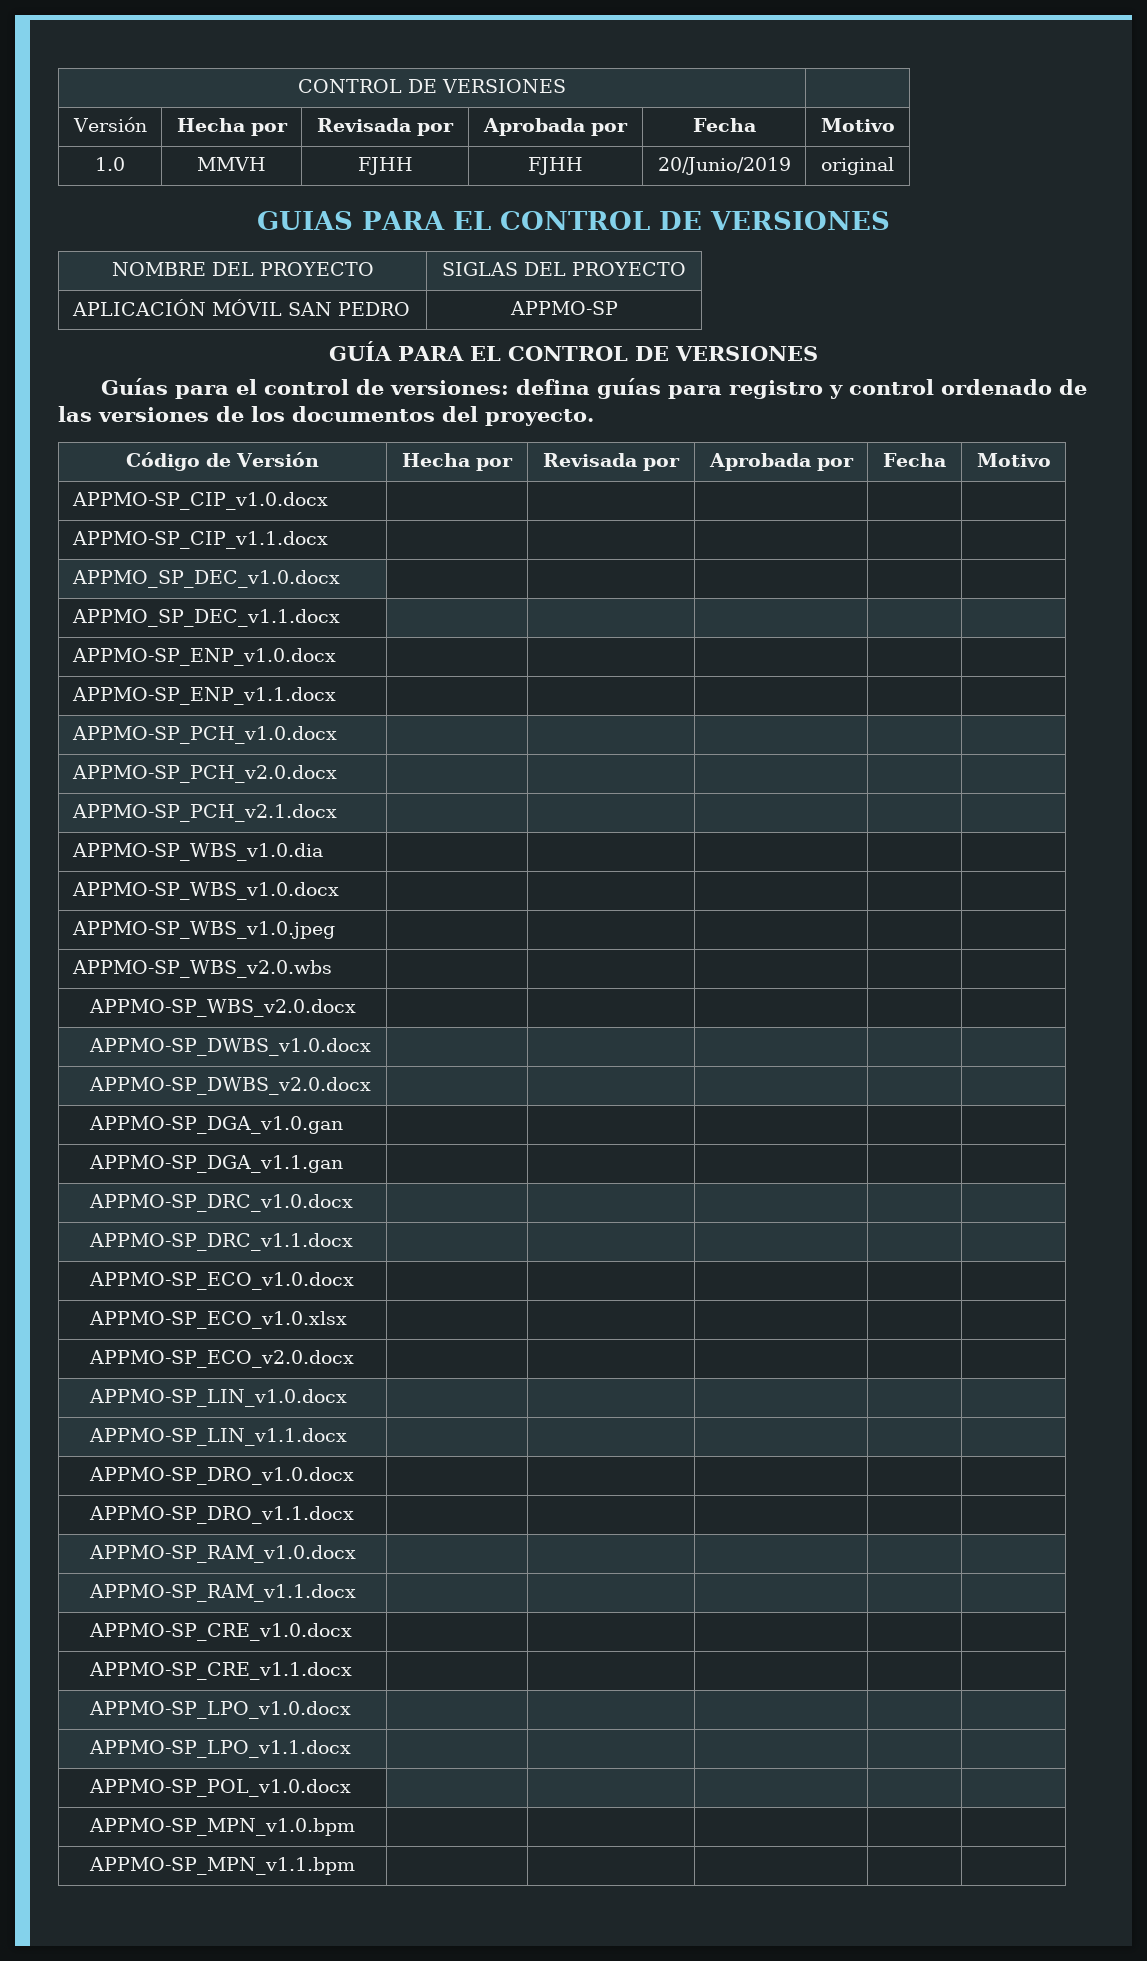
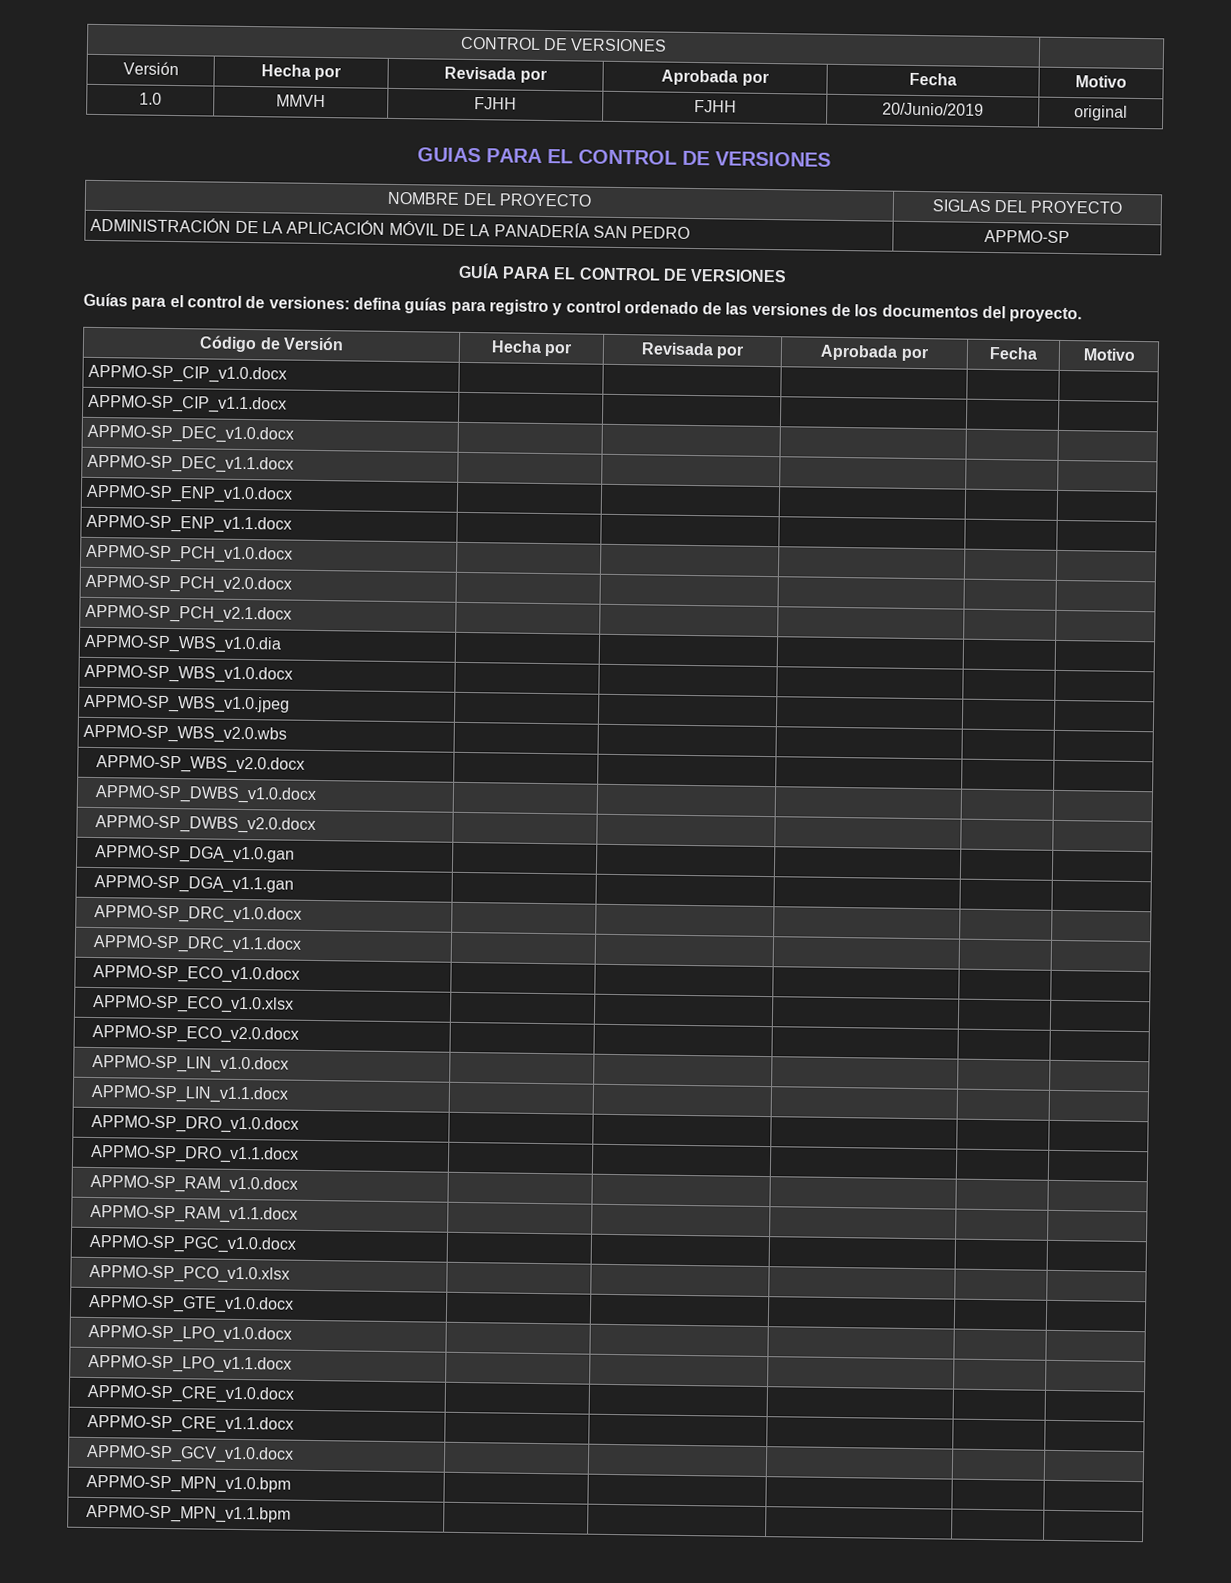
- APLICACIÓN MÓVIL SAN PEDRO | APPMO-SP
+ ADMINISTRACIÓN DE LA APLICACIÓN MÓVIL DE LA PANADERÍA SAN PEDRO | APPMO-SP
- APPMO_SP_DEC_v1.0.docx | | | | |
- APPMO_SP_DEC_v1.1.docx | | | | |
+ APPMO-SP_DEC_v1.0.docx | | | | |
+ APPMO-SP_DEC_v1.1.docx | | | | |
- APPMO-SP_CRE_v1.0.docx | | | | |
- APPMO-SP_CRE_v1.1.docx | | | | |
+ APPMO-SP_PGC_v1.0.docx | | | | |
+ APPMO-SP_PCO_v1.0.xlsx | | | | |
+ APPMO-SP_GTE_v1.0.docx | | | | |
- APPMO-SP_POL_v1.0.docx | | | | |
+ APPMO-SP_CRE_v1.0.docx | | | | |
+ APPMO-SP_CRE_v1.1.docx | | | | |
+ APPMO-SP_GCV_v1.0.docx | | | | |

